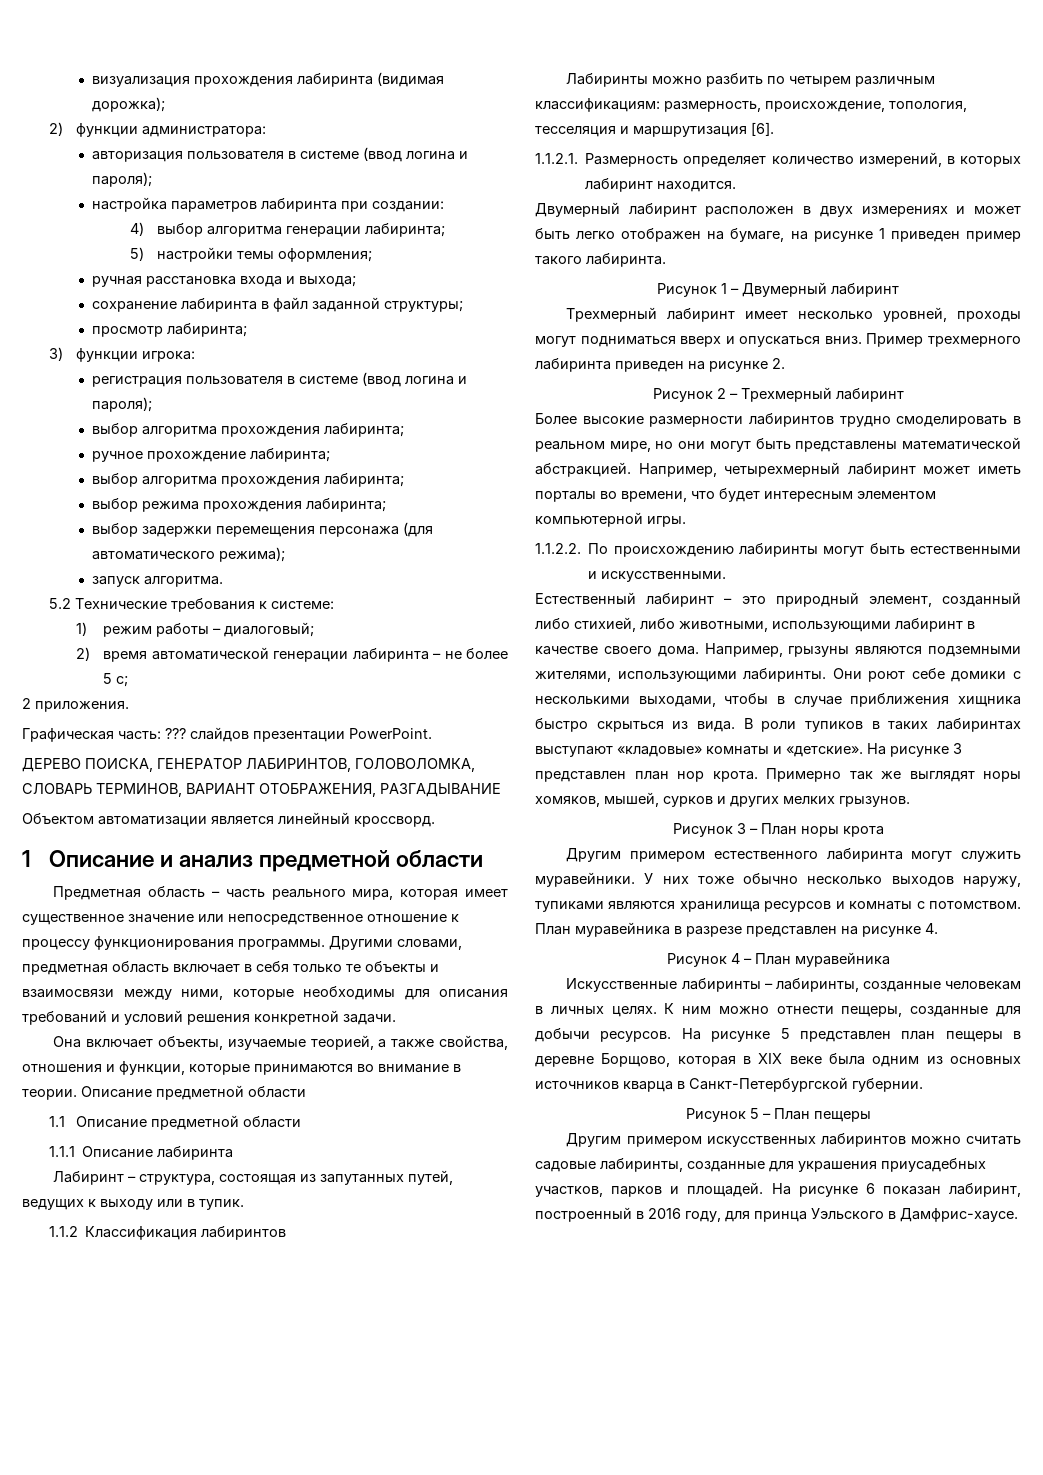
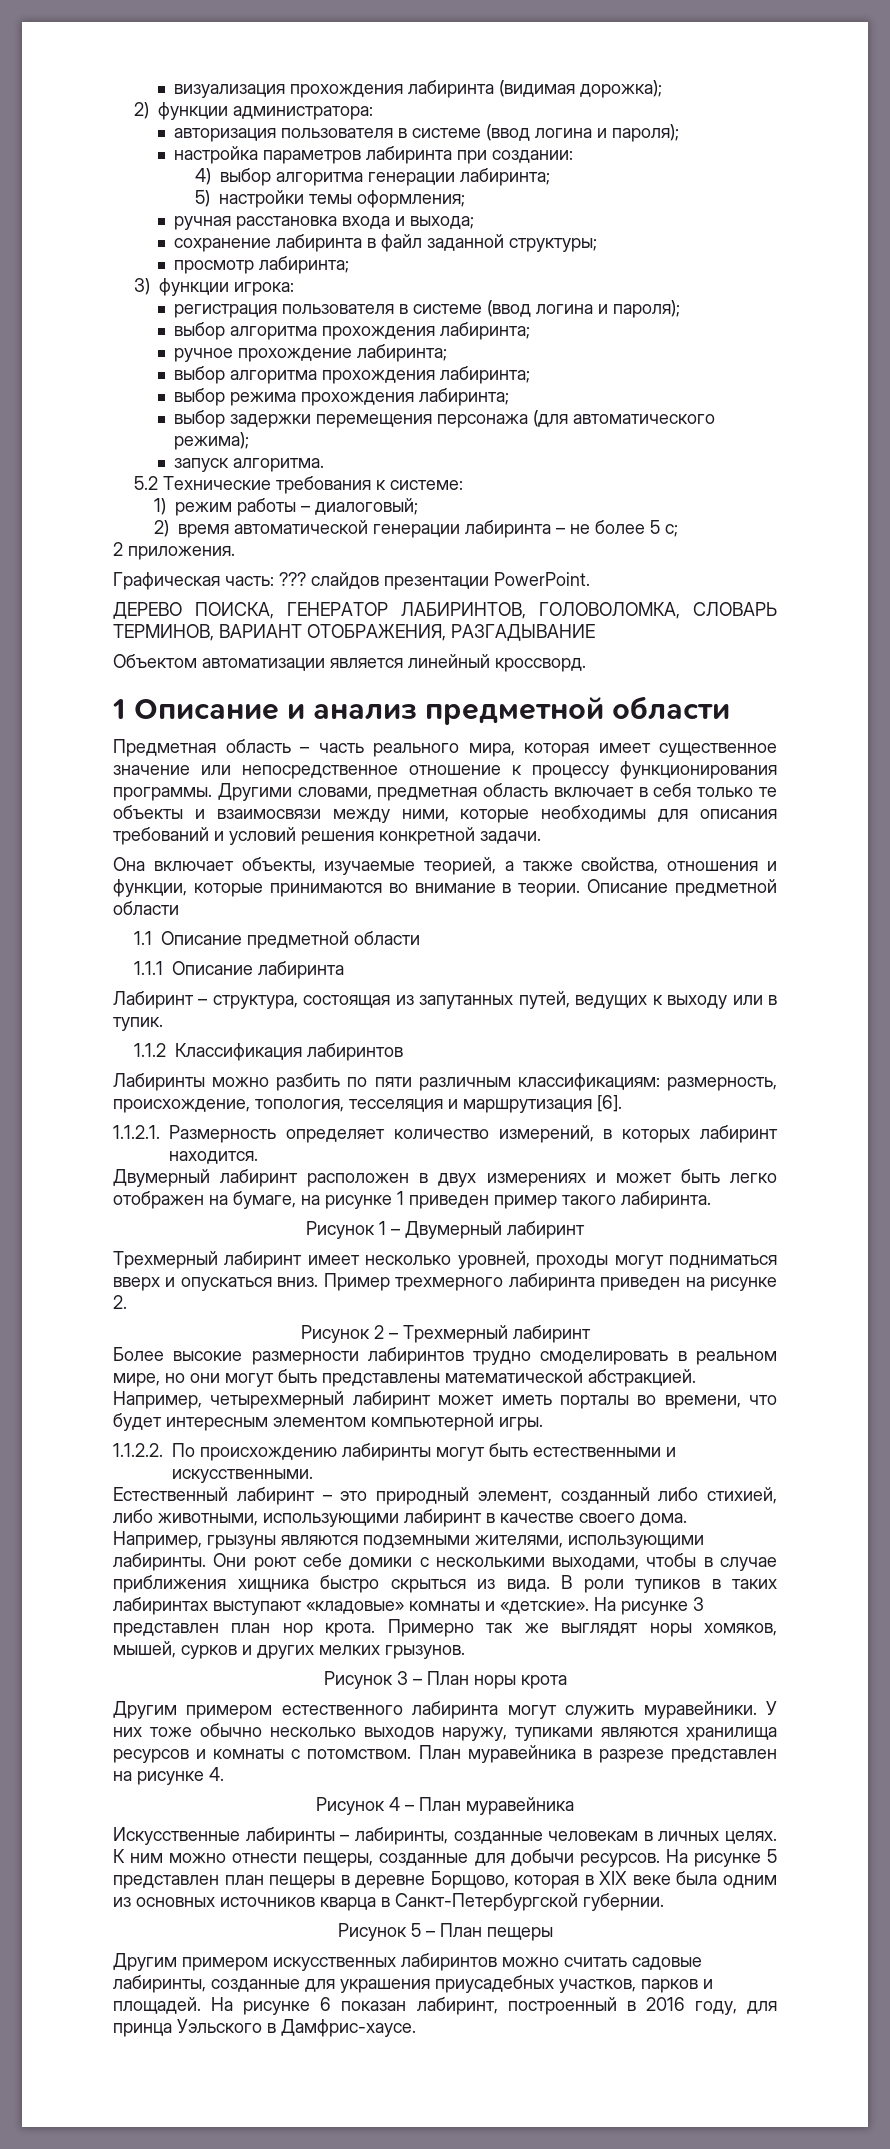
- Лабиринты можно разбить по четырем различным классификациям: размерность, происхождение, топология, тесселяция и маршрутизация [6].
+ Лабиринты можно разбить по пяти различным классификациям: размерность, происхождение, топология, тесселяция и маршрутизация [6].

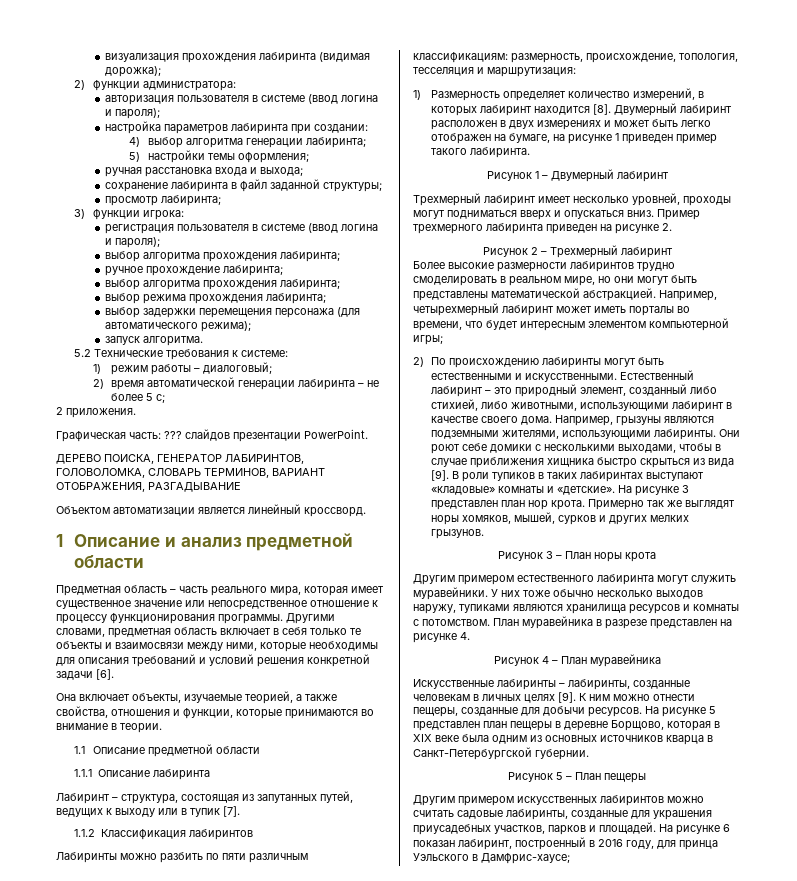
- Другими словами, предметная область включает в себя только те объекты и взаимосвязи между ними, которые необходимы для описания требований и условий решения конкретной задачи.
+ Другими словами, предметная область включает в себя только те объекты и взаимосвязи между ними, которые необходимы для описания требований и условий решения конкретной задачи [6].
- Она включает объекты, изучаемые теорией, а также свойства, отношения и функции, которые принимаются во внимание в теории. Описание предметной области
+ Она включает объекты, изучаемые теорией, а также свойства, отношения и функции, которые принимаются во внимание в теории.
- Лабиринт – структура, состоящая из запутанных путей, ведущих к выходу или в тупик.
+ Лабиринт – структура, состоящая из запутанных путей, ведущих к выходу или в тупик [7].
- Лабиринты можно разбить по пяти различным классификациям: размерность, происхождение, топология, тесселяция и маршрутизация [6].
- 1.1.2.1. Размерность определяет количество измерений, в которых лабиринт находится.
- Двумерный лабиринт расположен в двух измерениях и может быть легко отображен на бумаге, на рисунке 1 приведен пример такого лабиринта.
+ Лабиринты можно разбить по пяти различным классификациям: размерность, происхождение, топология, тесселяция и маршрутизация:
+ 1) Размерность определяет количество измерений, в которых лабиринт находится [8]. Двумерный лабиринт расположен в двух измерениях и может быть легко отображен на бумаге, на рисунке 1 приведен пример такого лабиринта.
- Например, четырехмерный лабиринт может иметь порталы во времени, что будет интересным элементом компьютерной игры.
- 1.1.2.2. По происхождению лабиринты могут быть естественными и искусственными.
- Естественный лабиринт – это природный элемент, созданный либо стихией, либо животными, использующими лабиринт в качестве своего дома.
+ Например, четырехмерный лабиринт может иметь порталы во времени, что будет интересным элементом компьютерной игры;
+ 2) По происхождению лабиринты могут быть естественными и искусственными. Естественный лабиринт – это природный элемент, созданный либо стихией, либо животными, использующими лабиринт в качестве своего дома.
- Они роют себе домики с несколькими выходами, чтобы в случае приближения хищника быстро скрыться из вида.
+ Они роют себе домики с несколькими выходами, чтобы в случае приближения хищника быстро скрыться из вида [9].
- Искусственные лабиринты – лабиринты, созданные человекам в личных целях.
+ Искусственные лабиринты – лабиринты, созданные человекам в личных целях [9].
- На рисунке 6 показан лабиринт, построенный в 2016 году, для принца Уэльского в Дамфрис-хаусе.
+ На рисунке 6 показан лабиринт, построенный в 2016 году, для принца Уэльского в Дамфрис-хаусе;

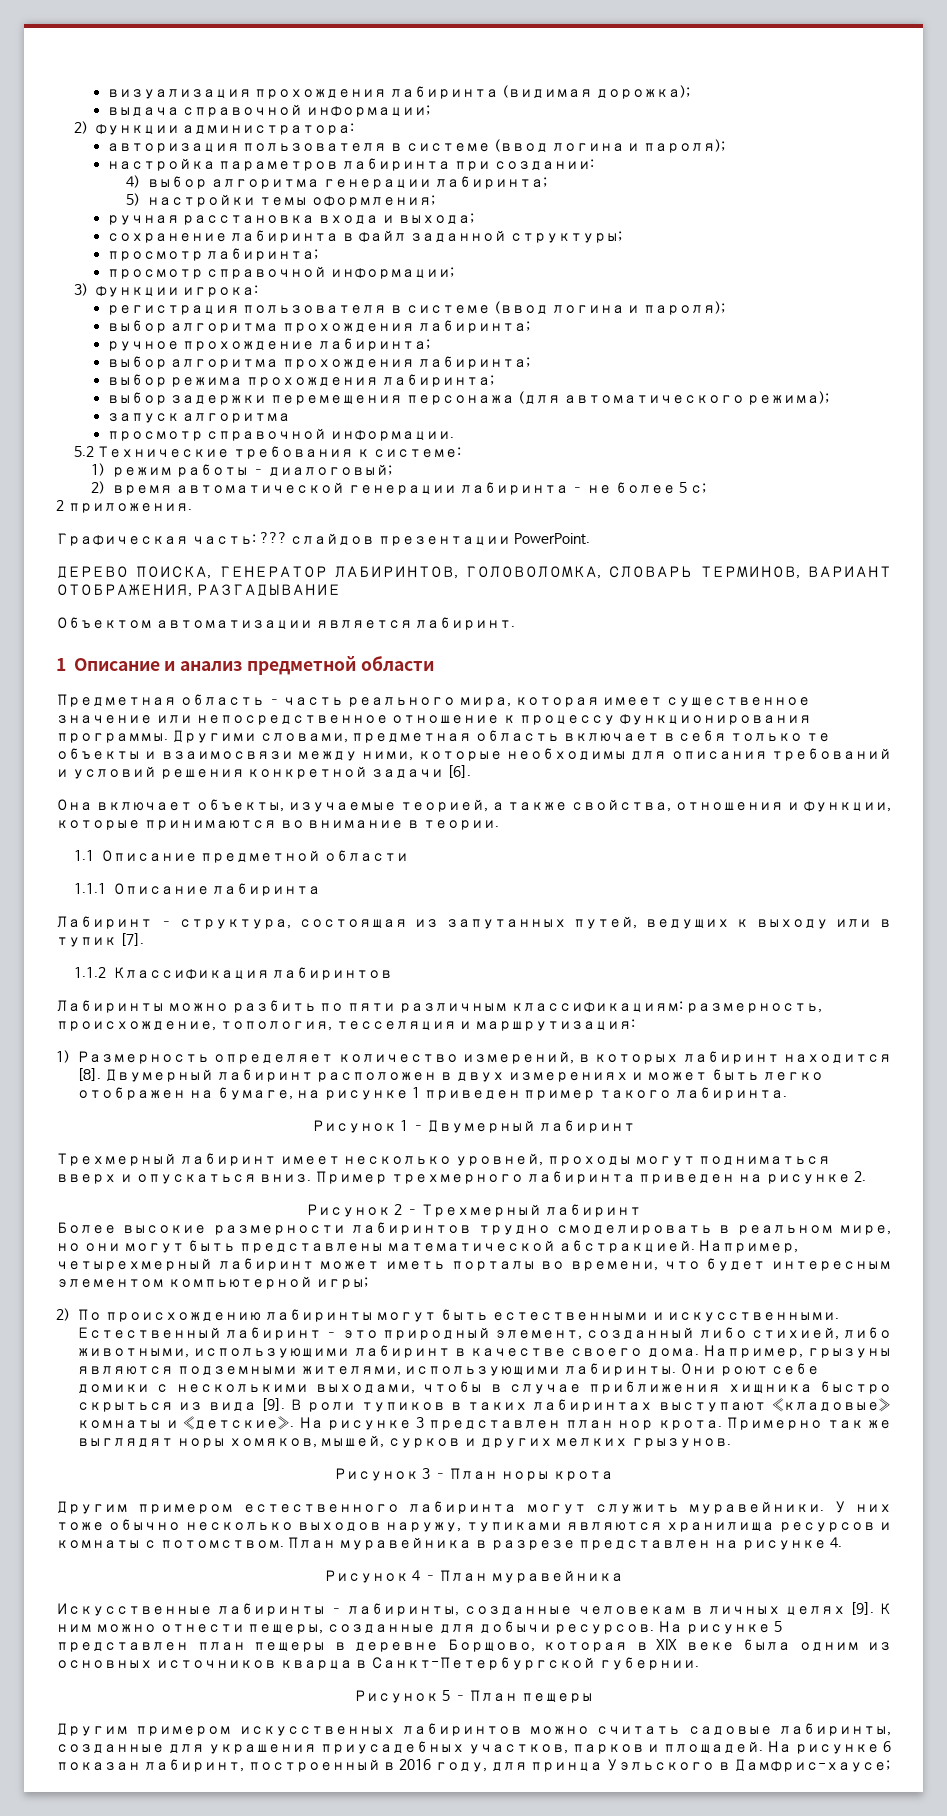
+ выдача справочной информации;
+ просмотр справочной информации;
- запуск алгоритма.
+ запуск алгоритма
+ просмотр справочной информации.
- Объектом автоматизации является линейный кроссворд.
+ Объектом автоматизации является лабиринт.

